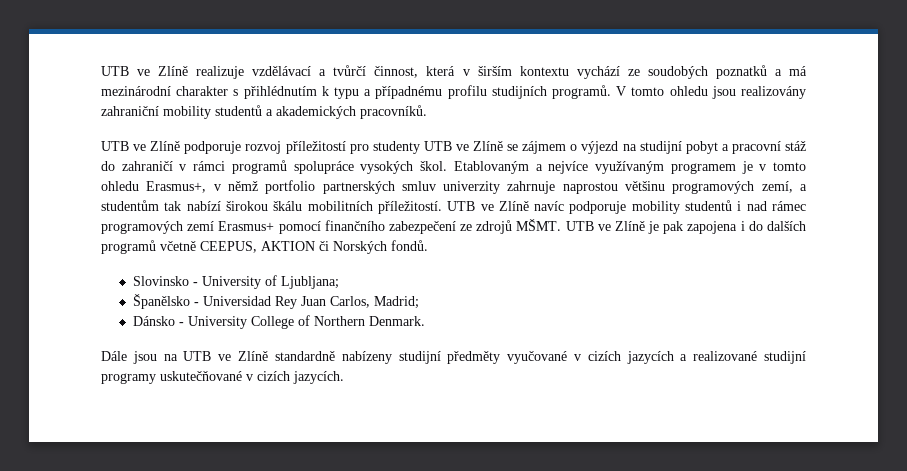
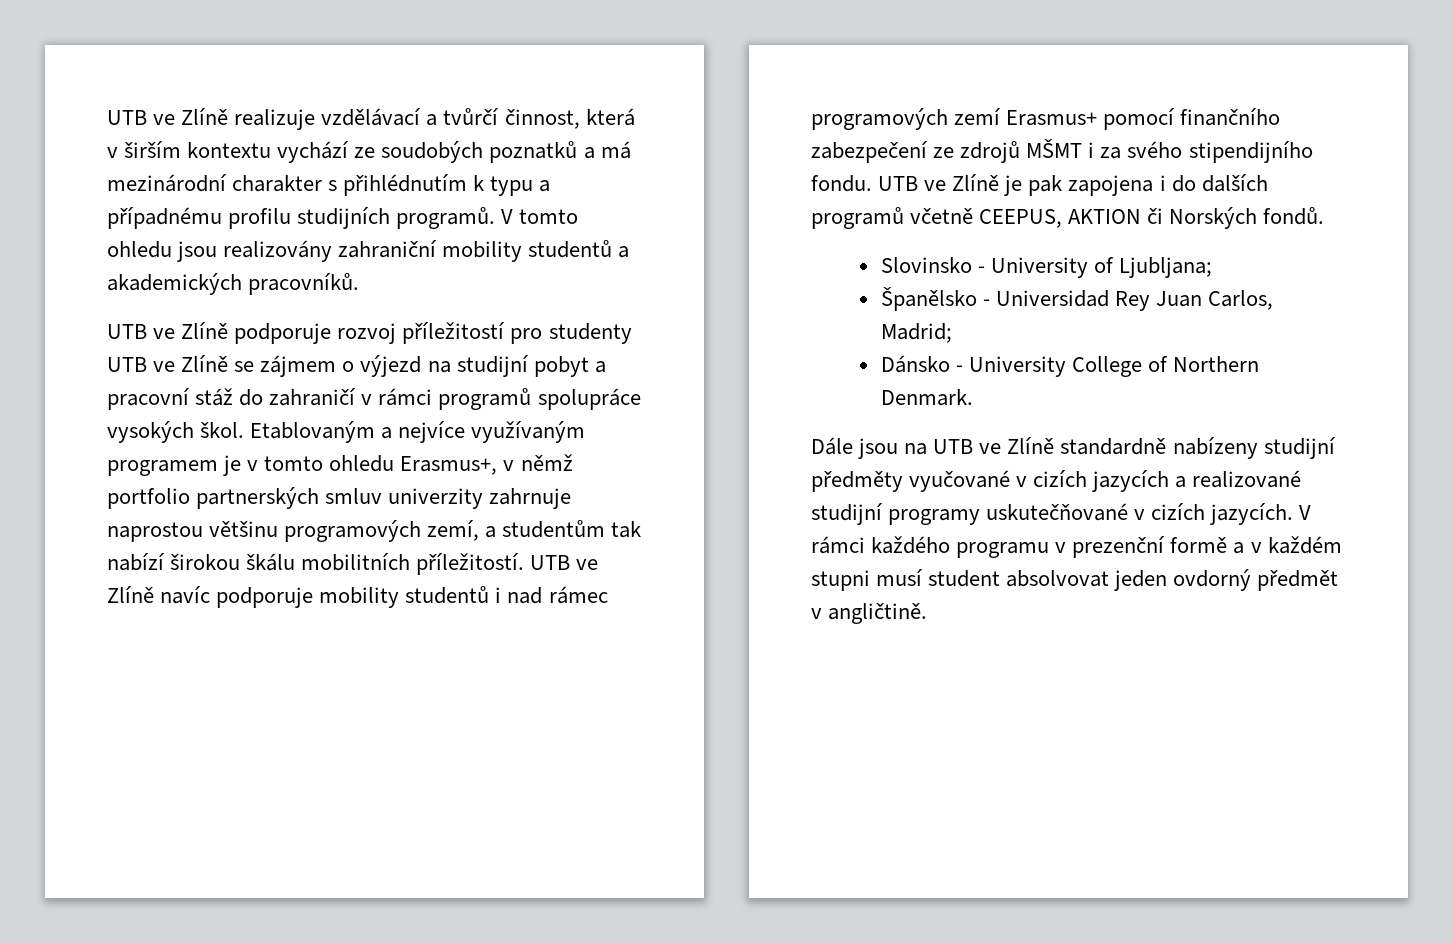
- UTB ve Zlíně navíc podporuje mobility studentů i nad rámec programových zemí Erasmus+ pomocí finančního zabezpečení ze zdrojů MŠMT.
+ UTB ve Zlíně navíc podporuje mobility studentů i nad rámec programových zemí Erasmus+ pomocí finančního zabezpečení ze zdrojů MŠMT i za svého stipendijního fondu.
+ V rámci každého programu v prezenční formě a v každém stupni musí student absolvovat jeden ovdorný předmět v angličtině.

